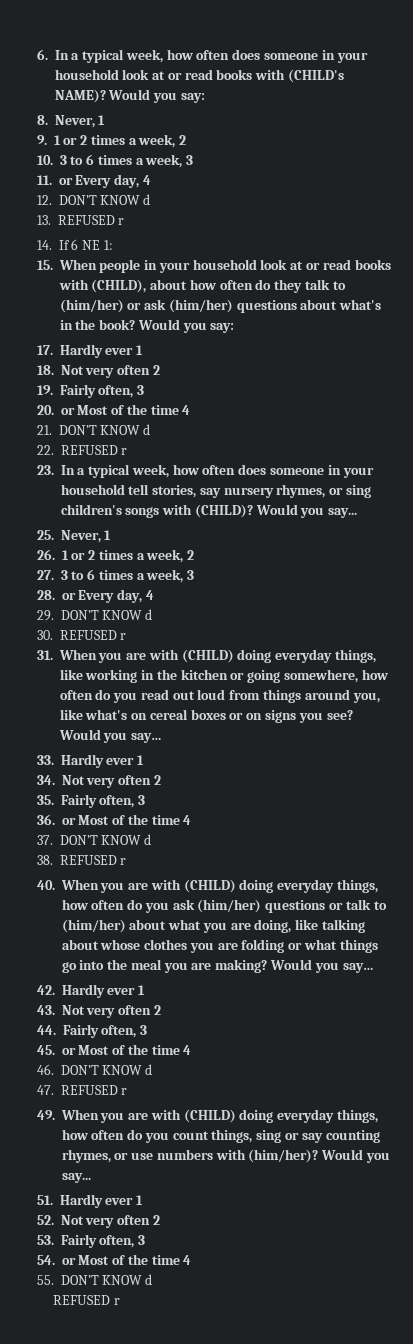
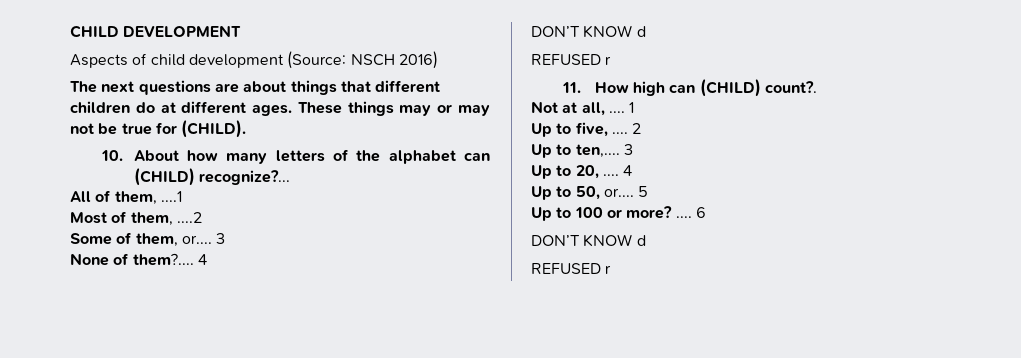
- 6. In a typical week, how often does someone in your household look at or read books with (CHILD's NAME)? Would you say:
- 8. Never, 1
- 9. 1 or 2 times a week, 2
- 10. 3 to 6 times a week, 3
- 11. or Every day, 4
- 12. DON’T KNOW d
- 13. REFUSED r
- 14. If 6 NE 1:
- 15. When people in your household look at or read books with (CHILD), about how often do they talk to (him/her) or ask (him/her) questions about what's in the book? Would you say:
- 17. Hardly ever 1
- 18. Not very often 2
- 19. Fairly often, 3
- 20. or Most of the time 4
- 21. DON’T KNOW d
- 22. REFUSED r
- 23. In a typical week, how often does someone in your household tell stories, say nursery rhymes, or sing children's songs with (CHILD)? Would you say...
- 25. Never, 1
- 26. 1 or 2 times a week, 2
- 27. 3 to 6 times a week, 3
- 28. or Every day, 4
- 29. DON’T KNOW d
- 30. REFUSED r
- 31. When you are with (CHILD) doing everyday things, like working in the kitchen or going somewhere, how often do you read out loud from things around you, like what's on cereal boxes or on signs you see? Would you say…
- 33. Hardly ever 1
- 34. Not very often 2
- 35. Fairly often, 3
- 36. or Most of the time 4
- 37. DON’T KNOW d
- 38. REFUSED r
- 40. When you are with (CHILD) doing everyday things, how often do you ask (him/her) questions or talk to (him/her) about what you are doing, like talking about whose clothes you are folding or what things go into the meal you are making? Would you say…
- 42. Hardly ever 1
- 43. Not very often 2
- 44. Fairly often, 3
- 45. or Most of the time 4
- 46. DON’T KNOW d
- 47. REFUSED r
- 49. When you are with (CHILD) doing everyday things, how often do you count things, sing or say counting rhymes, or use numbers with (him/her)? Would you say...
- 51. Hardly ever 1
- 52. Not very often 2
- 53. Fairly often, 3
- 54. or Most of the time 4
- 55. DON’T KNOW d
+ CHILD DEVELOPMENT
+ Aspects of child development (Source: NSCH 2016)
+ The next questions are about things that different children do at different ages. These things may or may not be true for (CHILD).
+ 10. About how many letters of the alphabet can (CHILD) recognize?...
+ All of them, ....1
+ Most of them, ....2
+ Some of them, or.... 3
+ None of them?.... 4
+ DON’T KNOW d
+ REFUSED r
+ 11. How high can (CHILD) count?.
+ Not at all, .... 1
+ Up to five, .... 2
+ Up to ten,.... 3
+ Up to 20, .... 4
+ Up to 50, or.... 5
+ Up to 100 or more? .... 6
+ DON’T KNOW d

